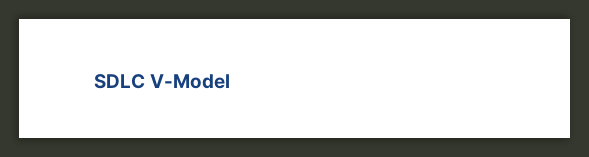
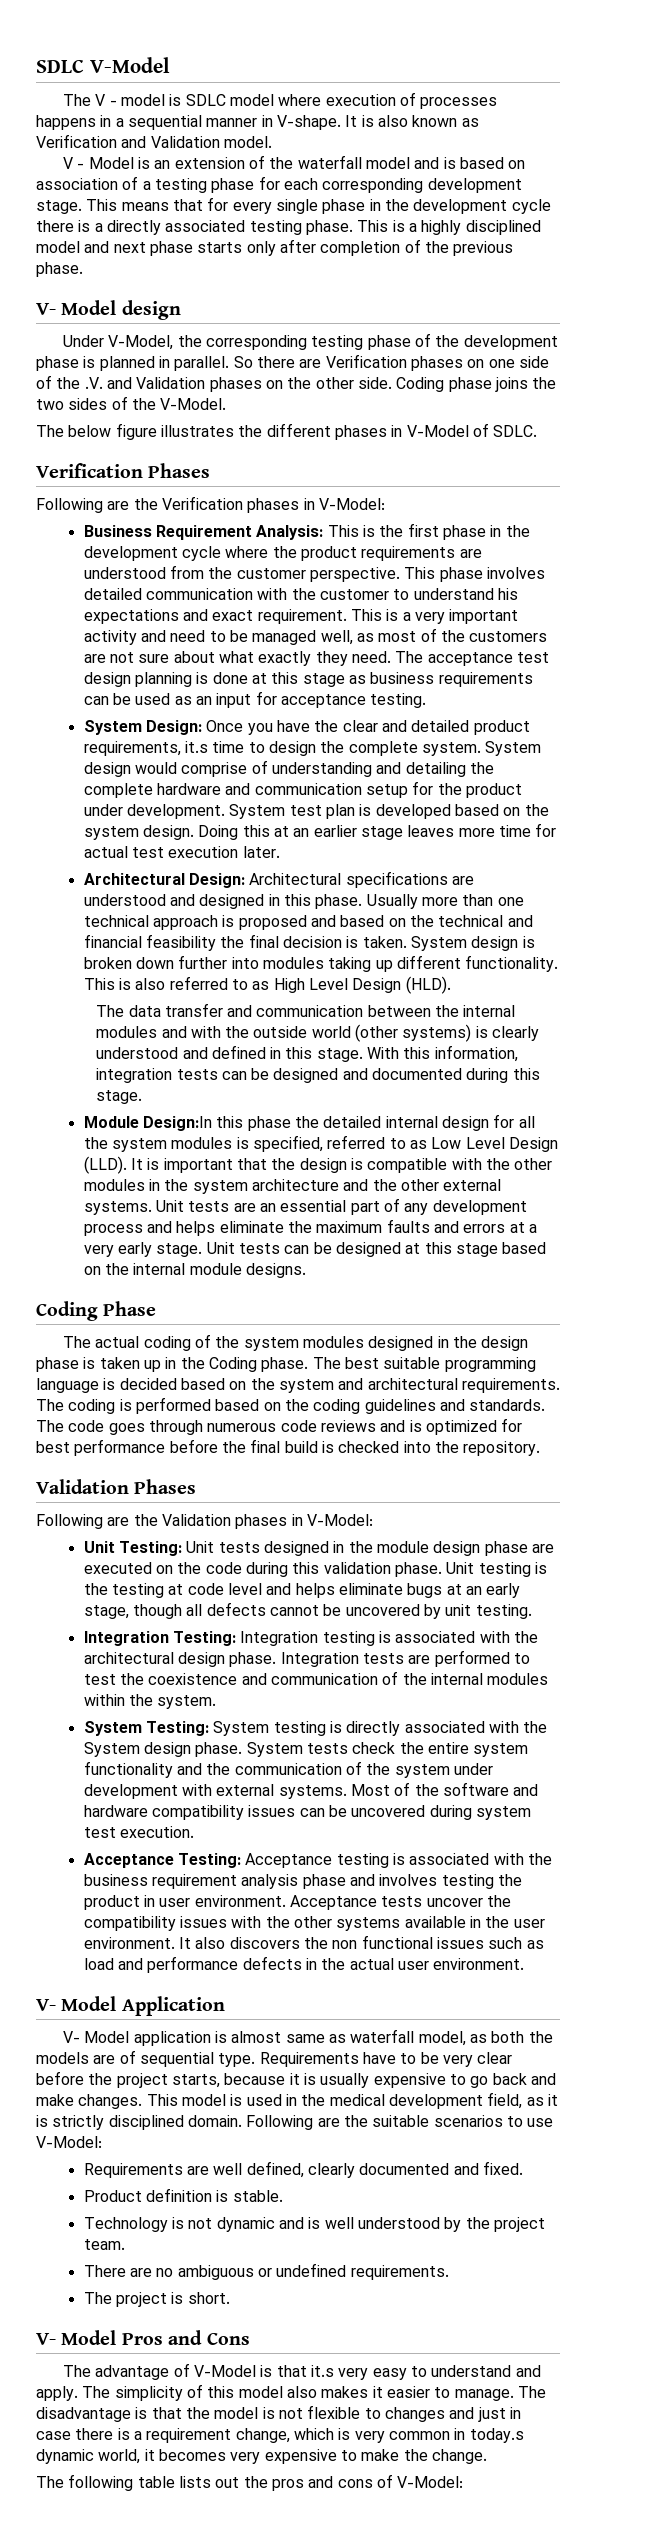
+ The V - model is SDLC model where execution of processes happens in a sequential manner in V-shape. It is also known as Verification and Validation model.
+ V - Model is an extension of the waterfall model and is based on association of a testing phase for each corresponding development stage. This means that for every single phase in the development cycle there is a directly associated testing phase. This is a highly disciplined model and next phase starts only after completion of the previous phase.
+ V- Model design
+ Under V-Model, the corresponding testing phase of the development phase is planned in parallel. So there are Verification phases on one side of the .V. and Validation phases on the other side. Coding phase joins the two sides of the V-Model.
+ The below figure illustrates the different phases in V-Model of SDLC.
+ Verification Phases
+ Following are the Verification phases in V-Model:
+ Business Requirement Analysis: This is the first phase in the development cycle where the product requirements are understood from the customer perspective. This phase involves detailed communication with the customer to understand his expectations and exact requirement. This is a very important activity and need to be managed well, as most of the customers are not sure about what exactly they need. The acceptance test design planning is done at this stage as business requirements can be used as an input for acceptance testing.
+ System Design: Once you have the clear and detailed product requirements, it.s time to design the complete system. System design would comprise of understanding and detailing the complete hardware and communication setup for the product under development. System test plan is developed based on the system design. Doing this at an earlier stage leaves more time for actual test execution later.
+ Architectural Design: Architectural specifications are understood and designed in this phase. Usually more than one technical approach is proposed and based on the technical and financial feasibility the final decision is taken. System design is broken down further into modules taking up different functionality. This is also referred to as High Level Design (HLD).
+ The data transfer and communication between the internal modules and with the outside world (other systems) is clearly understood and defined in this stage. With this information, integration tests can be designed and documented during this stage.
+ Module Design:In this phase the detailed internal design for all the system modules is specified, referred to as Low Level Design (LLD). It is important that the design is compatible with the other modules in the system architecture and the other external systems. Unit tests are an essential part of any development process and helps eliminate the maximum faults and errors at a very early stage. Unit tests can be designed at this stage based on the internal module designs.
+ Coding Phase
+ The actual coding of the system modules designed in the design phase is taken up in the Coding phase. The best suitable programming language is decided based on the system and architectural requirements. The coding is performed based on the coding guidelines and standards. The code goes through numerous code reviews and is optimized for best performance before the final build is checked into the repository.
+ Validation Phases
+ Following are the Validation phases in V-Model:
+ Unit Testing: Unit tests designed in the module design phase are executed on the code during this validation phase. Unit testing is the testing at code level and helps eliminate bugs at an early stage, though all defects cannot be uncovered by unit testing.
+ Integration Testing: Integration testing is associated with the architectural design phase. Integration tests are performed to test the coexistence and communication of the internal modules within the system.
+ System Testing: System testing is directly associated with the System design phase. System tests check the entire system functionality and the communication of the system under development with external systems. Most of the software and hardware compatibility issues can be uncovered during system test execution.
+ Acceptance Testing: Acceptance testing is associated with the business requirement analysis phase and involves testing the product in user environment. Acceptance tests uncover the compatibility issues with the other systems available in the user environment. It also discovers the non functional issues such as load and performance defects in the actual user environment.
+ V- Model Application
+ V- Model application is almost same as waterfall model, as both the models are of sequential type. Requirements have to be very clear before the project starts, because it is usually expensive to go back and make changes. This model is used in the medical development field, as it is strictly disciplined domain. Following are the suitable scenarios to use V-Model:
+ Requirements are well defined, clearly documented and fixed.
+ Product definition is stable.
+ Technology is not dynamic and is well understood by the project team.
+ There are no ambiguous or undefined requirements.
+ The project is short.
+ V- Model Pros and Cons
+ The advantage of V-Model is that it.s very easy to understand and apply. The simplicity of this model also makes it easier to manage. The disadvantage is that the model is not flexible to changes and just in case there is a requirement change, which is very common in today.s dynamic world, it becomes very expensive to make the change.
+ The following table lists out the pros and cons of V-Model:

